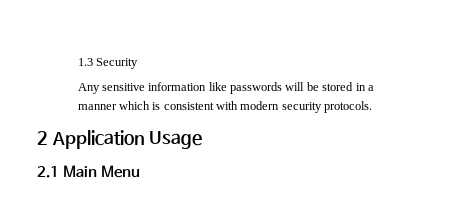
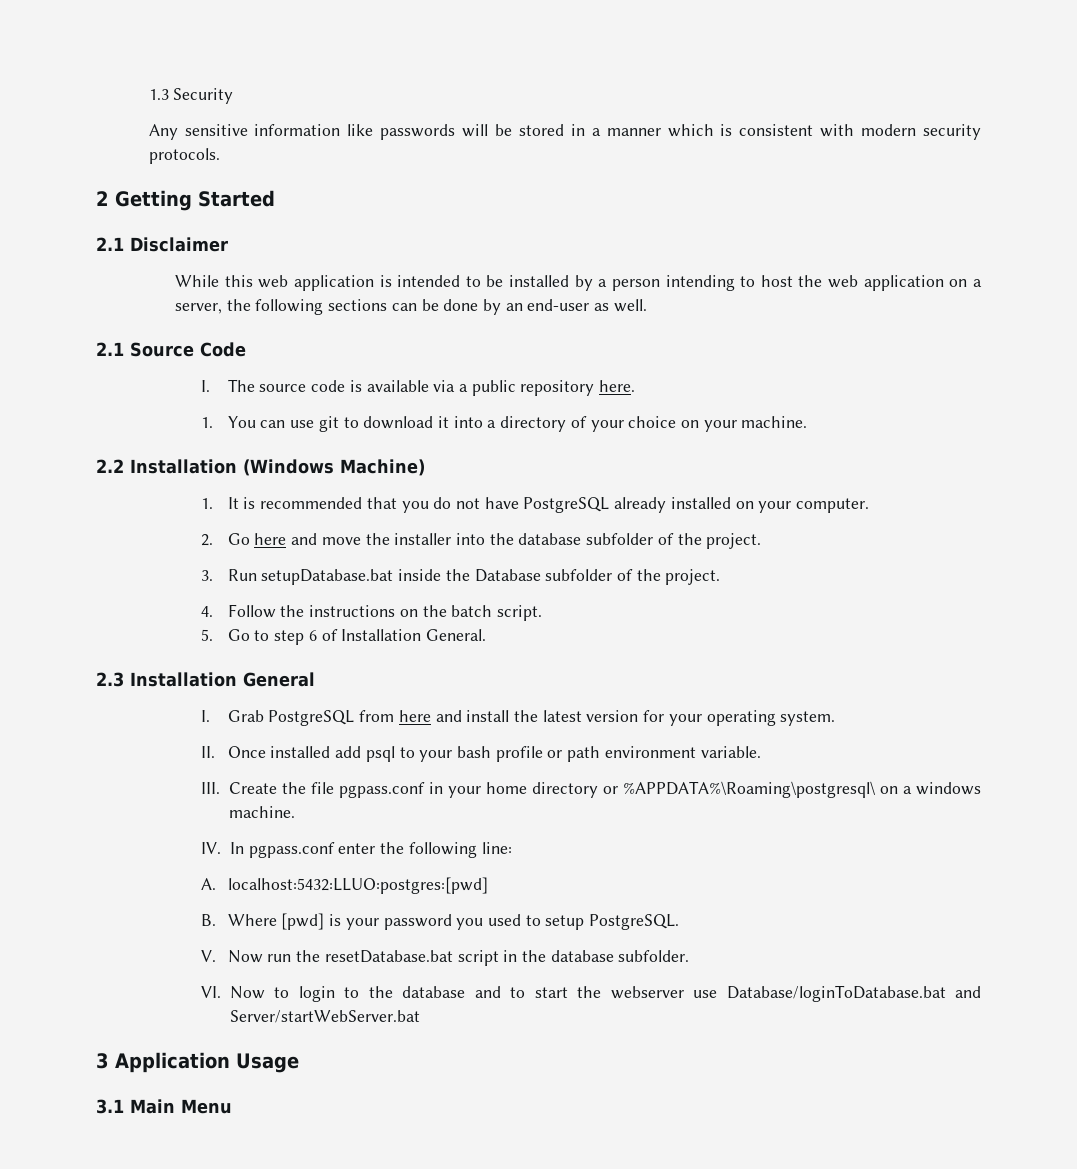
- 2 Application Usage
+ 2 Getting Started
+ 2.1 Disclaimer
+ While this web application is intended to be installed by a person intending to host the web application on a server, the following sections can be done by an end-user as well.
+ 2.1 Source Code
+ I. The source code is available via a public repository here.
+ 1. You can use git to download it into a directory of your choice on your machine.
+ 2.2 Installation (Windows Machine)
+ 1. It is recommended that you do not have PostgreSQL already installed on your computer.
+ 2. Go here and move the installer into the database subfolder of the project.
+ 3. Run setupDatabase.bat inside the Database subfolder of the project.
+ 4. Follow the instructions on the batch script.
+ 5. Go to step 6 of Installation General.
+ 2.3 Installation General
+ I. Grab PostgreSQL from here and install the latest version for your operating system.
+ II. Once installed add psql to your bash profile or path environment variable.
+ III. Create the file pgpass.conf in your home directory or %APPDATA%\Roaming\postgresql\ on a windows machine.
+ IV. In pgpass.conf enter the following line:
+ A. localhost:5432:LLUO:postgres:[pwd]
+ B. Where [pwd] is your password you used to setup PostgreSQL.
+ V. Now run the resetDatabase.bat script in the database subfolder.
+ VI. Now to login to the database and to start the webserver use Database/loginToDatabase.bat and Server/startWebServer.bat
+ 3 Application Usage
- 2.1 Main Menu
+ 3.1 Main Menu

